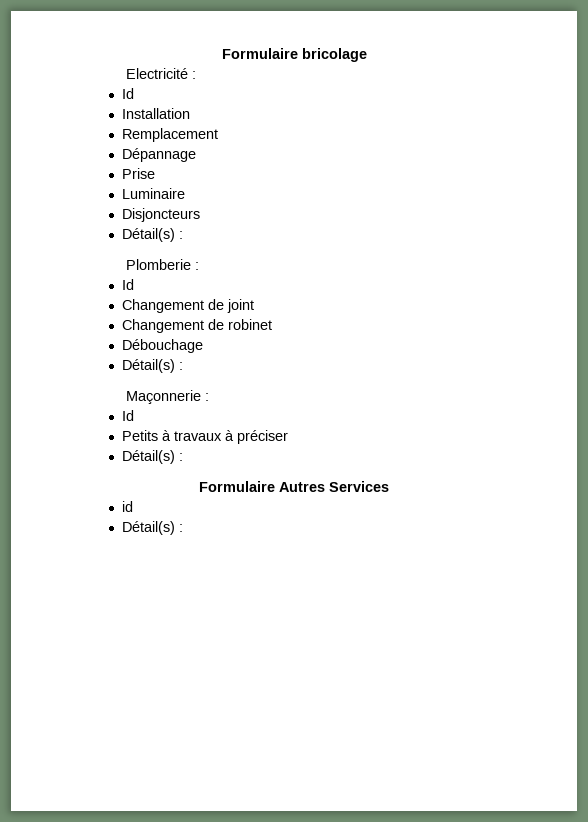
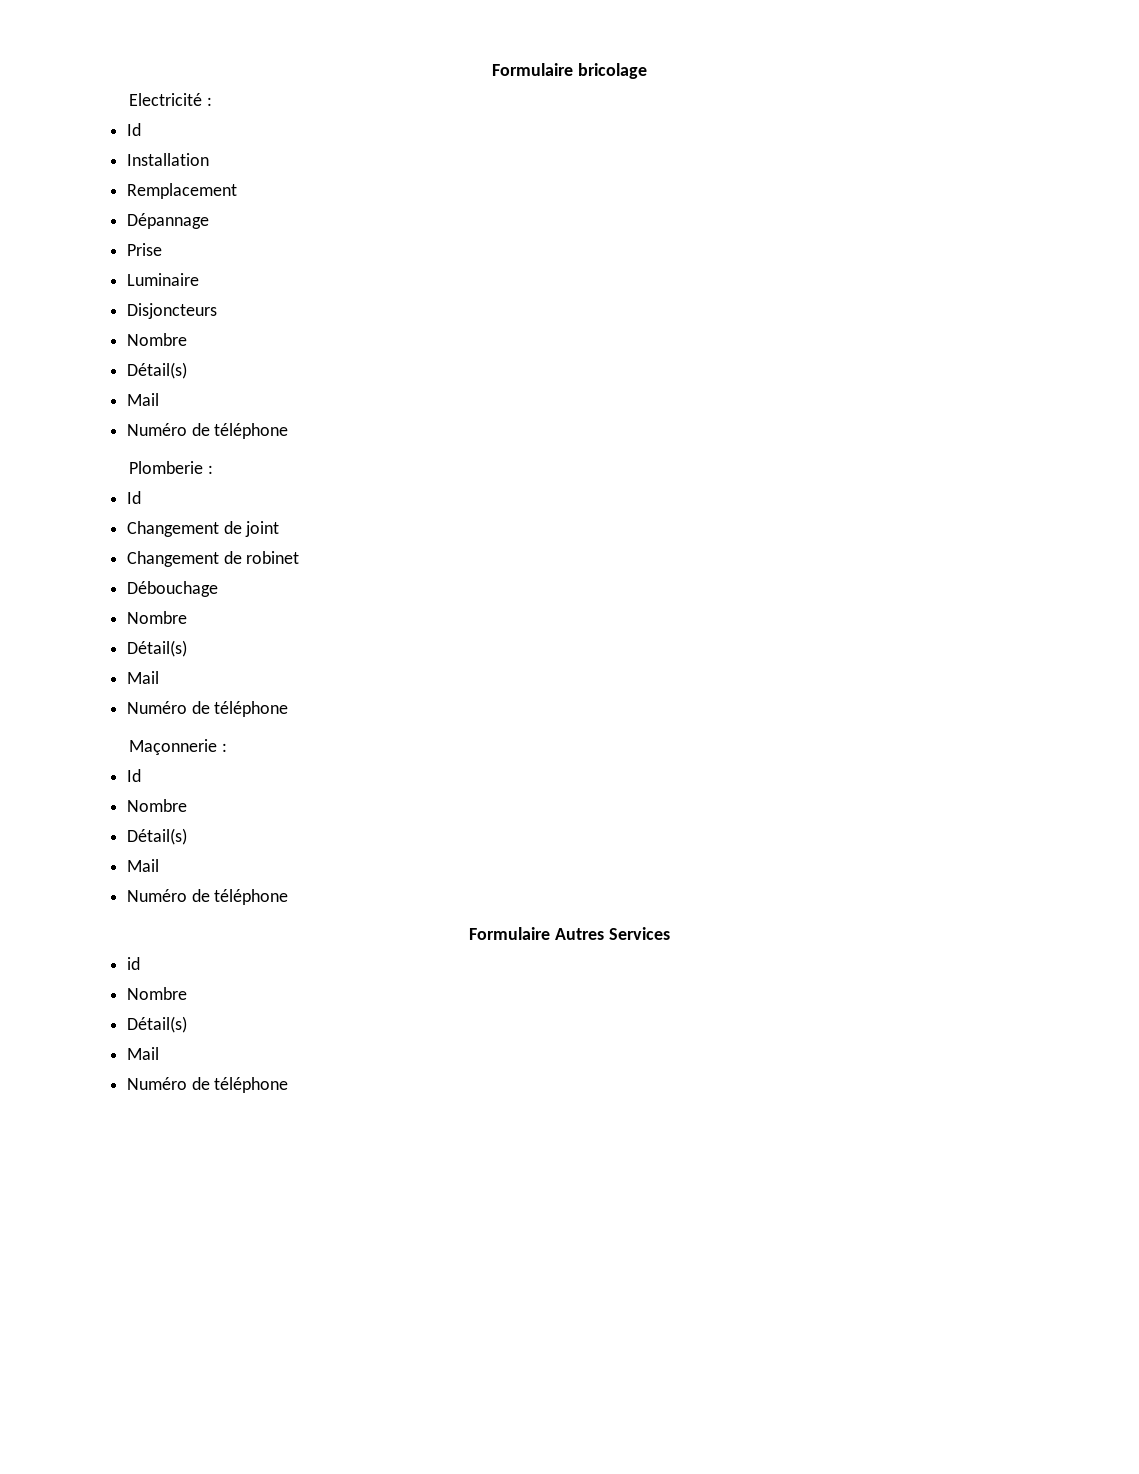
  Disjoncteurs
- Détail(s) :
+ Nombre
+ Détail(s)
+ Mail
+ Numéro de téléphone
  Débouchage
- Détail(s) :
+ Nombre
+ Détail(s)
+ Mail
+ Numéro de téléphone
  Maçonnerie :
  Id
- Petits à travaux à préciser
- Détail(s) :
+ Nombre
+ Détail(s)
+ Mail
+ Numéro de téléphone
  id
- Détail(s) :
+ Nombre
+ Détail(s)
+ Mail
+ Numéro de téléphone

